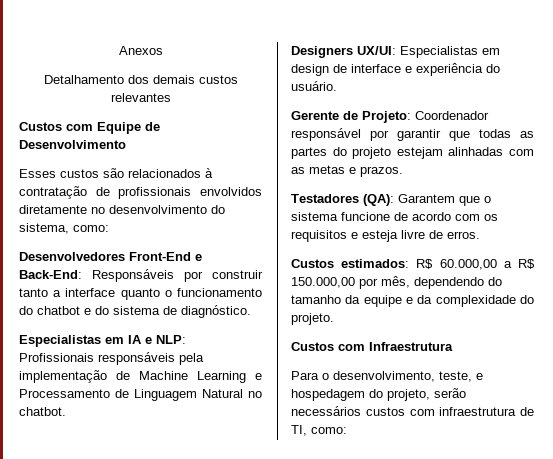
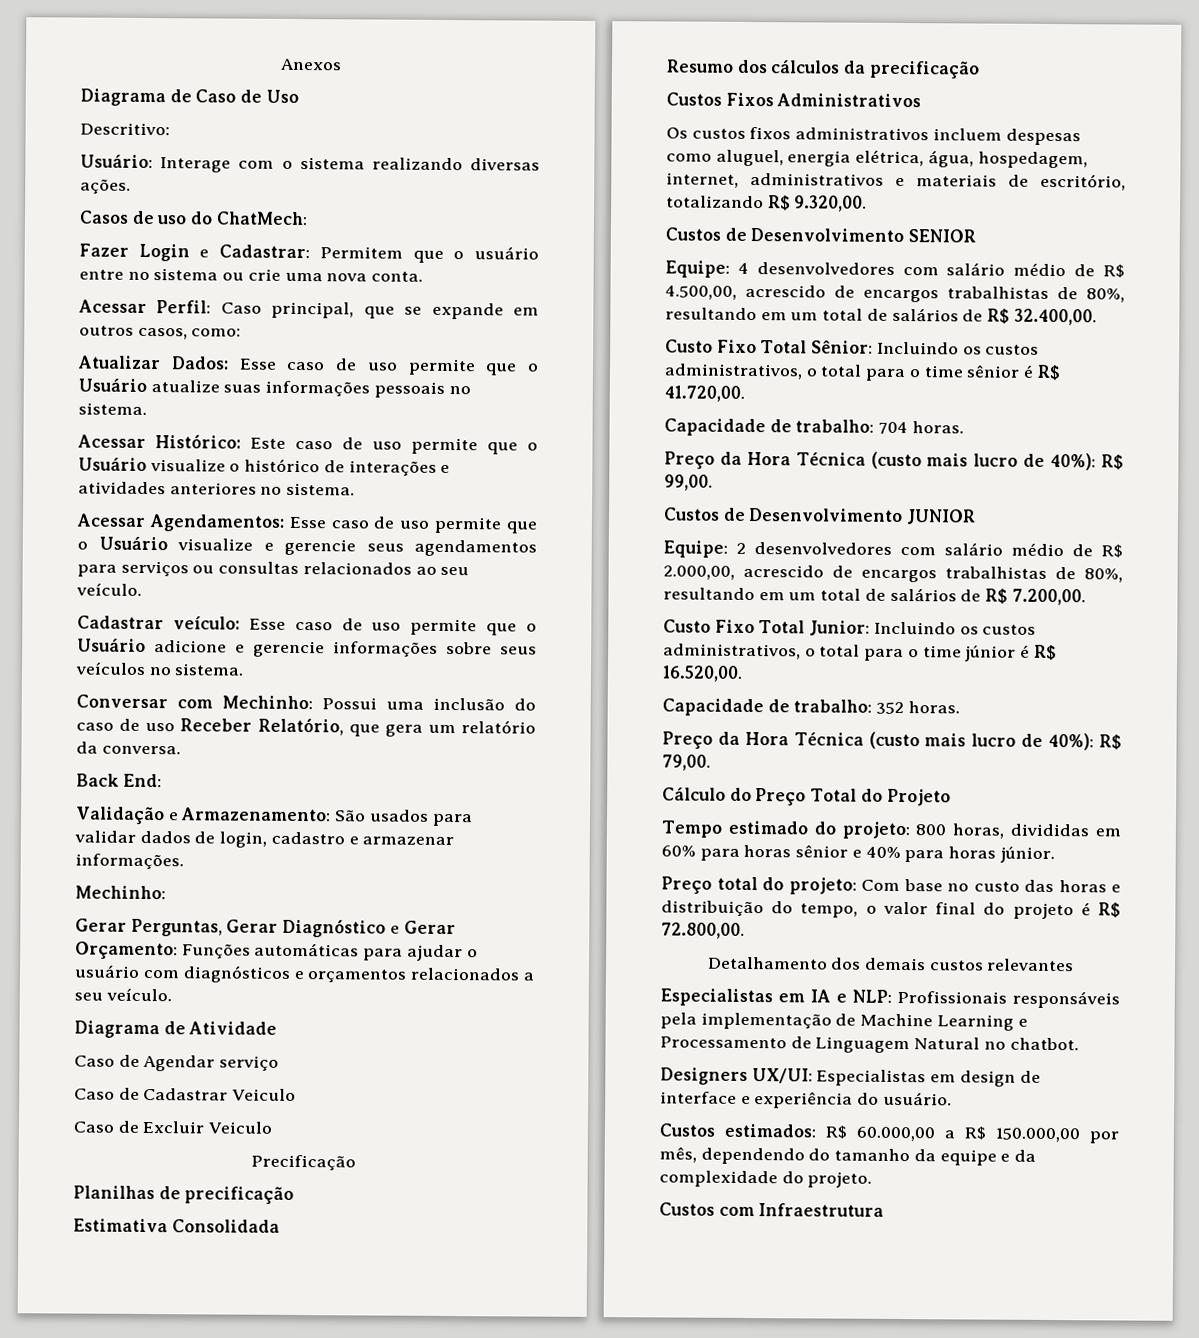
+ Diagrama de Caso de Uso
+ Descritivo:
+ Usuário: Interage com o sistema realizando diversas ações.
+ Casos de uso do ChatMech:
+ Fazer Login e Cadastrar: Permitem que o usuário entre no sistema ou crie uma nova conta.
+ Acessar Perfil: Caso principal, que se expande em outros casos, como:
+ Atualizar Dados: Esse caso de uso permite que o Usuário atualize suas informações pessoais no sistema.
+ Acessar Histórico: Este caso de uso permite que o Usuário visualize o histórico de interações e atividades anteriores no sistema.
+ Acessar Agendamentos: Esse caso de uso permite que o Usuário visualize e gerencie seus agendamentos para serviços ou consultas relacionados ao seu veículo.
+ Cadastrar veículo: Esse caso de uso permite que o Usuário adicione e gerencie informações sobre seus veículos no sistema.
+ Conversar com Mechinho: Possui uma inclusão do caso de uso Receber Relatório, que gera um relatório da conversa.
+ Back End:
+ Validação e Armazenamento: São usados para validar dados de login, cadastro e armazenar informações.
+ Mechinho:
+ Gerar Perguntas, Gerar Diagnóstico e Gerar Orçamento: Funções automáticas para ajudar o usuário com diagnósticos e orçamentos relacionados a seu veículo.
+ Diagrama de Atividade
+ Caso de Agendar serviço
+ Caso de Cadastrar Veiculo
+ Caso de Excluir Veiculo
+ Precificação
+ Planilhas de precificação
+ Estimativa Consolidada
+ Resumo dos cálculos da precificação
+ Custos Fixos Administrativos
+ Os custos fixos administrativos incluem despesas como aluguel, energia elétrica, água, hospedagem, internet, administrativos e materiais de escritório, totalizando R$ 9.320,00.
+ Custos de Desenvolvimento SENIOR
+ Equipe: 4 desenvolvedores com salário médio de R$ 4.500,00, acrescido de encargos trabalhistas de 80%, resultando em um total de salários de R$ 32.400,00.
+ Custo Fixo Total Sênior: Incluindo os custos administrativos, o total para o time sênior é R$ 41.720,00.
+ Capacidade de trabalho: 704 horas.
+ Preço da Hora Técnica (custo mais lucro de 40%): R$ 99,00.
+ Custos de Desenvolvimento JUNIOR
+ Equipe: 2 desenvolvedores com salário médio de R$ 2.000,00, acrescido de encargos trabalhistas de 80%, resultando em um total de salários de R$ 7.200,00.
+ Custo Fixo Total Junior: Incluindo os custos administrativos, o total para o time júnior é R$ 16.520,00.
+ Capacidade de trabalho: 352 horas.
+ Preço da Hora Técnica (custo mais lucro de 40%): R$ 79,00.
+ Cálculo do Preço Total do Projeto
+ Tempo estimado do projeto: 800 horas, divididas em 60% para horas sênior e 40% para horas júnior.
+ Preço total do projeto: Com base no custo das horas e distribuição do tempo, o valor final do projeto é R$ 72.800,00.
- Custos com Equipe de Desenvolvimento
- Esses custos são relacionados à contratação de profissionais envolvidos diretamente no desenvolvimento do sistema, como:
- Desenvolvedores Front-End e Back-End: Responsáveis por construir tanto a interface quanto o funcionamento do chatbot e do sistema de diagnóstico.
- Gerente de Projeto: Coordenador responsável por garantir que todas as partes do projeto estejam alinhadas com as metas e prazos.
- Testadores (QA): Garantem que o sistema funcione de acordo com os requisitos e esteja livre de erros.
- Para o desenvolvimento, teste, e hospedagem do projeto, serão necessários custos com infraestrutura de TI, como:

